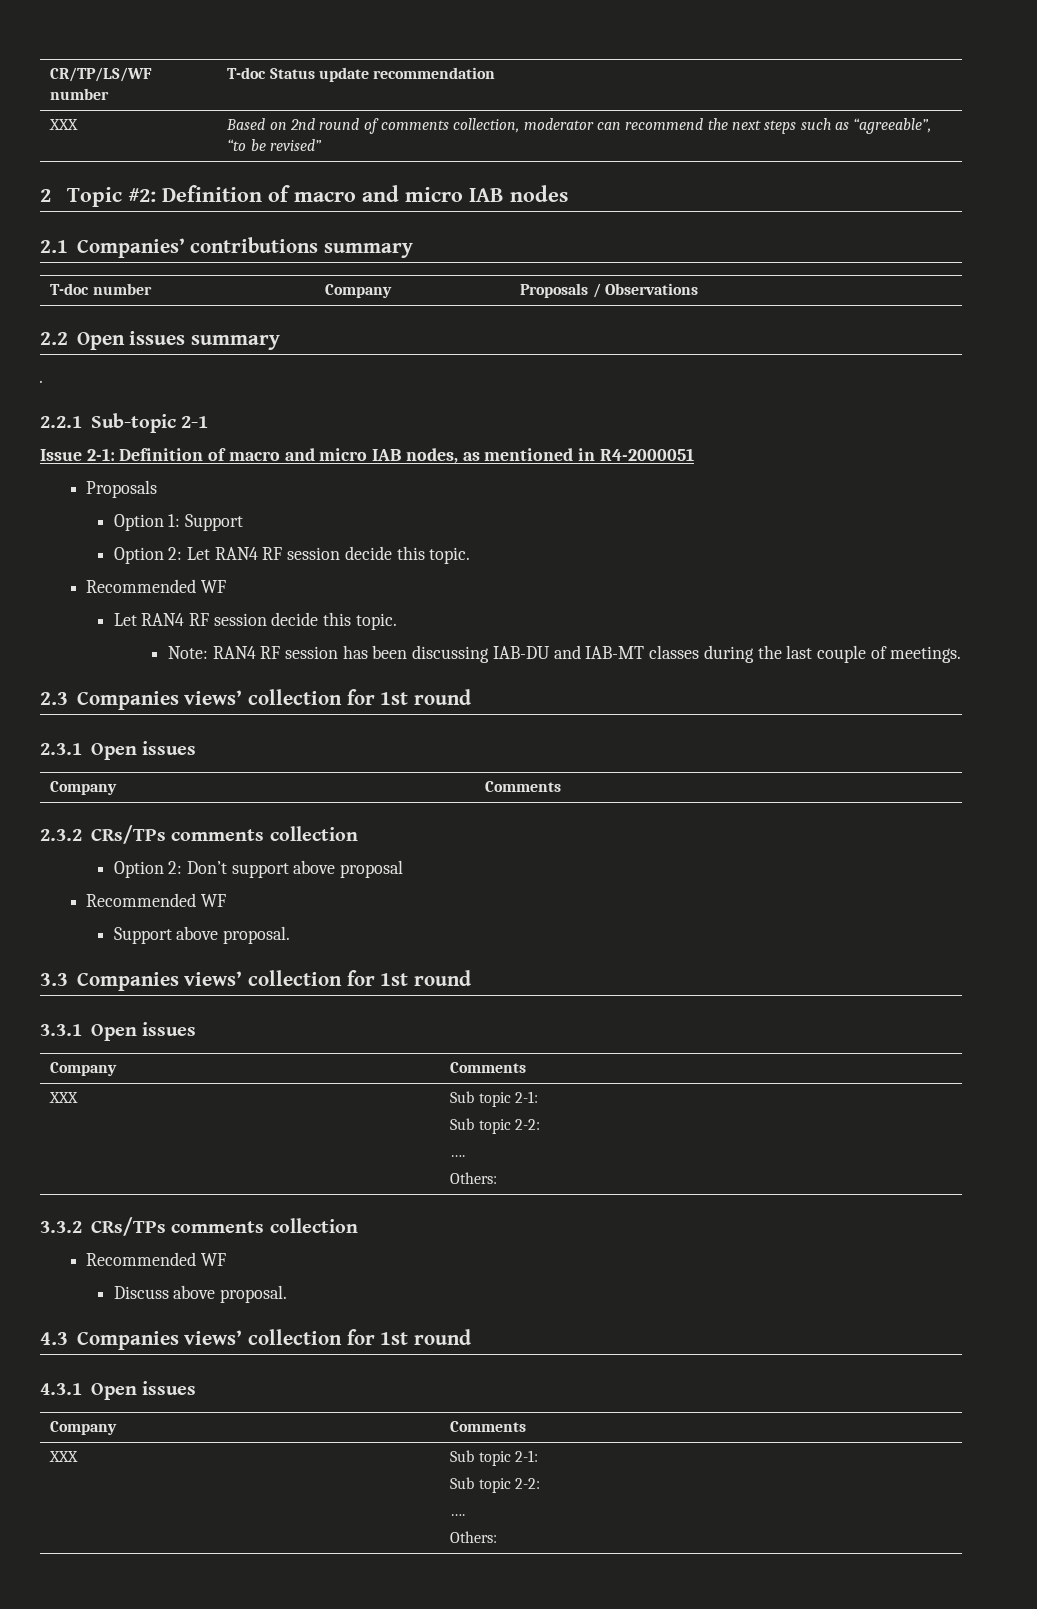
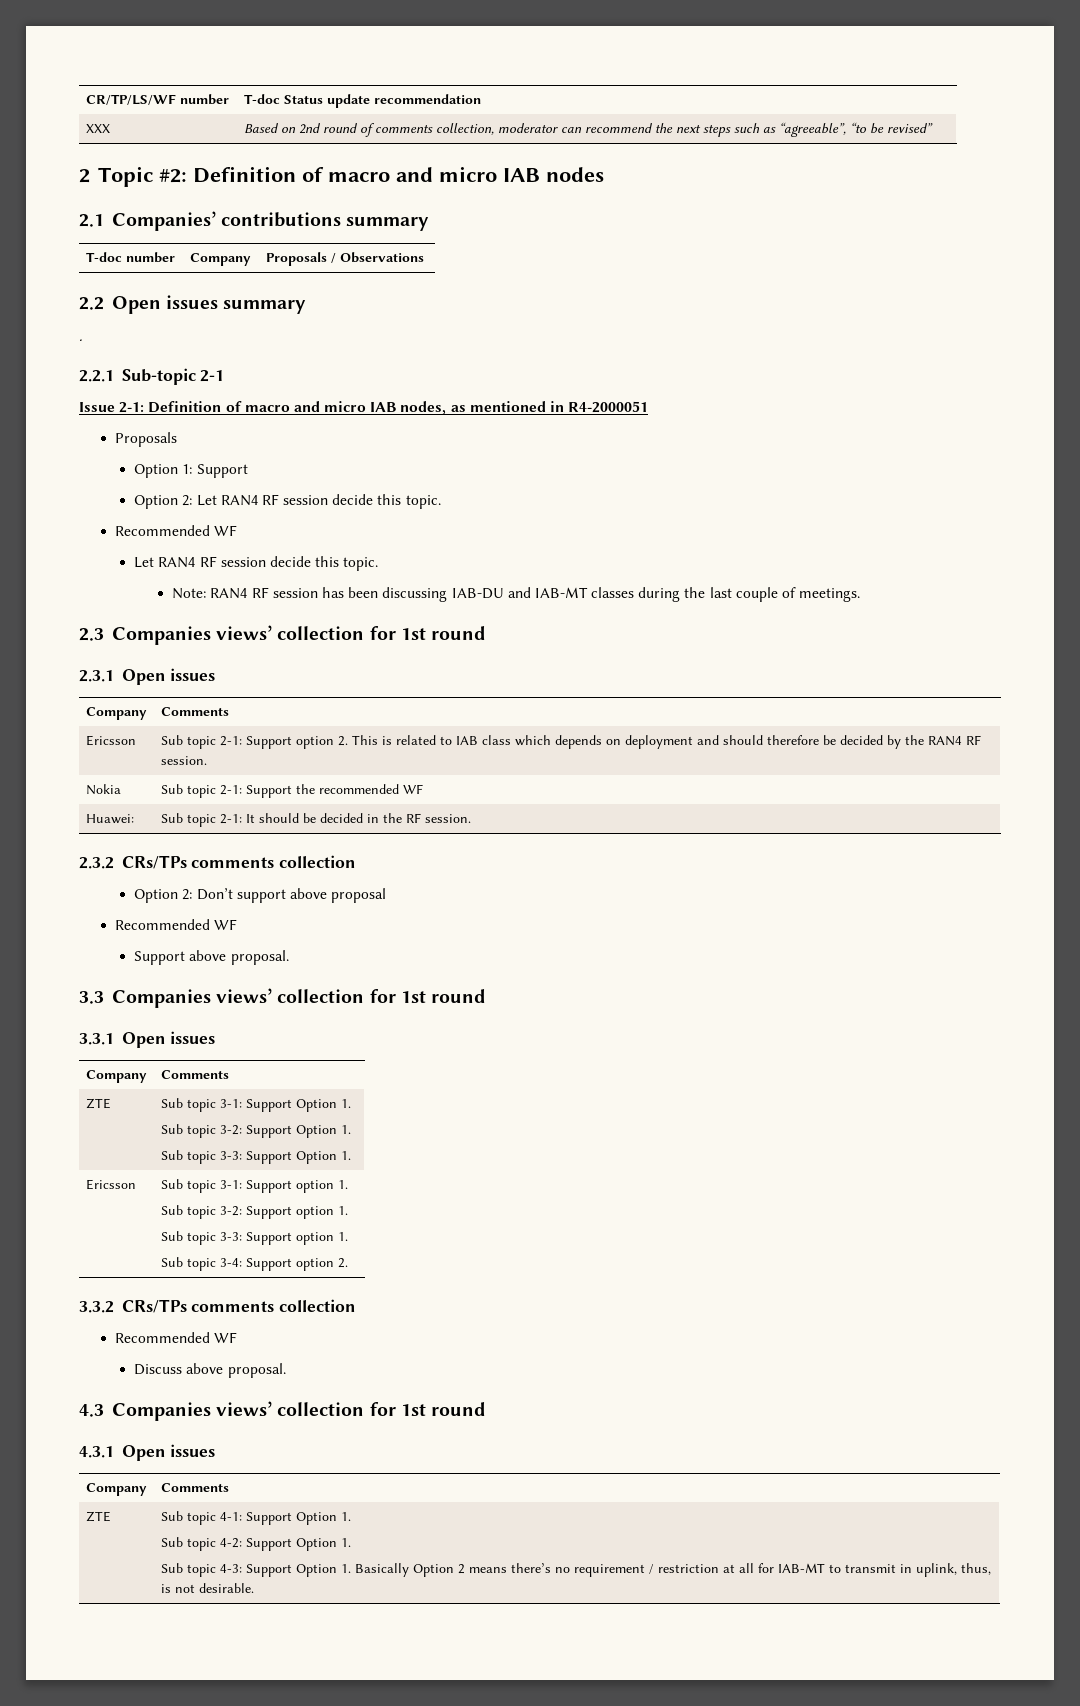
+ Ericsson | Sub topic 2-1: Support option 2. This is related to IAB class which depends on deployment and should therefore be decided by the RAN4 RF session.
+ Nokia | Sub topic 2-1: Support the recommended WF
+ Huawei: | Sub topic 2-1: It should be decided in the RF session.
  3.3.1 Open issues
  Company | Comments
- XXX | Sub topic 2-1:
- Sub topic 2-2:
- ….
- Others:
+ ZTE | Sub topic 3-1: Support Option 1.
+ Sub topic 3-2: Support Option 1.
+ Sub topic 3-3: Support Option 1.
+ Ericsson | Sub topic 3-1: Support option 1.
+ Sub topic 3-2: Support option 1.
+ Sub topic 3-3: Support option 1.
+ Sub topic 3-4: Support option 2.
  4.3.1 Open issues
  Company | Comments
- XXX | Sub topic 2-1:
- Sub topic 2-2:
- ….
- Others:
+ ZTE | Sub topic 4-1: Support Option 1.
+ Sub topic 4-2: Support Option 1.
+ Sub topic 4-3: Support Option 1. Basically Option 2 means there’s no requirement / restriction at all for IAB-MT to transmit in uplink, thus, is not desirable.

